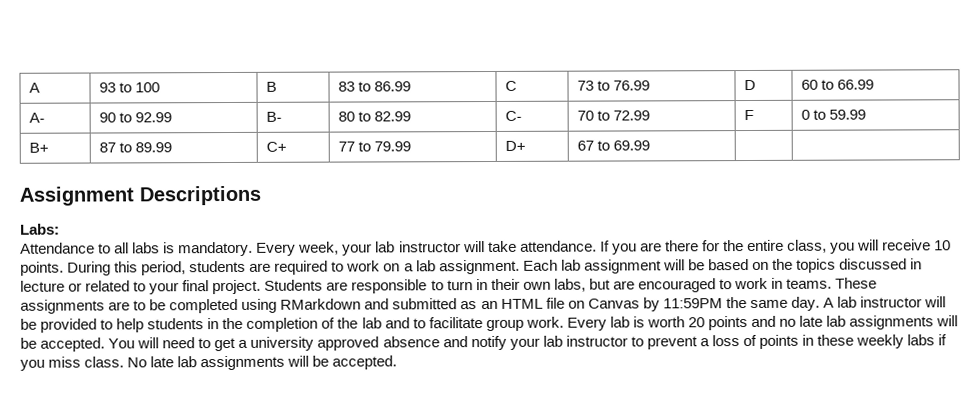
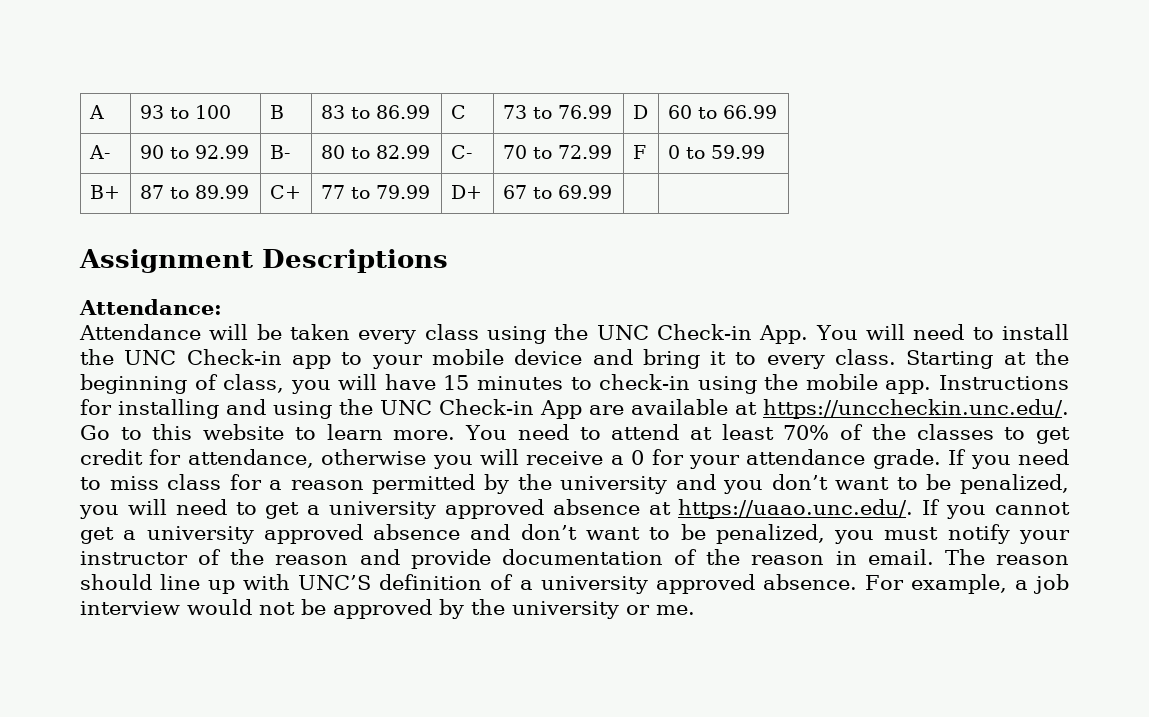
- Labs:
+ Attendance:
- Attendance to all labs is mandatory. Every week, your lab instructor will take attendance. If you are there for the entire class, you will receive 10 points. During this period, students are required to work on a lab assignment. Each lab assignment will be based on the topics discussed in lecture or related to your final project. Students are responsible to turn in their own labs, but are encouraged to work in teams. These assignments are to be completed using RMarkdown and submitted as an HTML file on Canvas by 11:59PM the same day. A lab instructor will be provided to help students in the completion of the lab and to facilitate group work. Every lab is worth 20 points and no late lab assignments will be accepted. You will need to get a university approved absence and notify your lab instructor to prevent a loss of points in these weekly labs if you miss class. No late lab assignments will be accepted.
+ Attendance will be taken every class using the UNC Check-in App. You will need to install the UNC Check-in app to your mobile device and bring it to every class. Starting at the beginning of class, you will have 15 minutes to check-in using the mobile app. Instructions for installing and using the UNC Check-in App are available at https://unccheckin.unc.edu/. Go to this website to learn more. You need to attend at least 70% of the classes to get credit for attendance, otherwise you will receive a 0 for your attendance grade. If you need to miss class for a reason permitted by the university and you don’t want to be penalized, you will need to get a university approved absence at https://uaao.unc.edu/. If you cannot get a university approved absence and don’t want to be penalized, you must notify your instructor of the reason and provide documentation of the reason in email. The reason should line up with UNC’S definition of a university approved absence. For example, a job interview would not be approved by the university or me.

